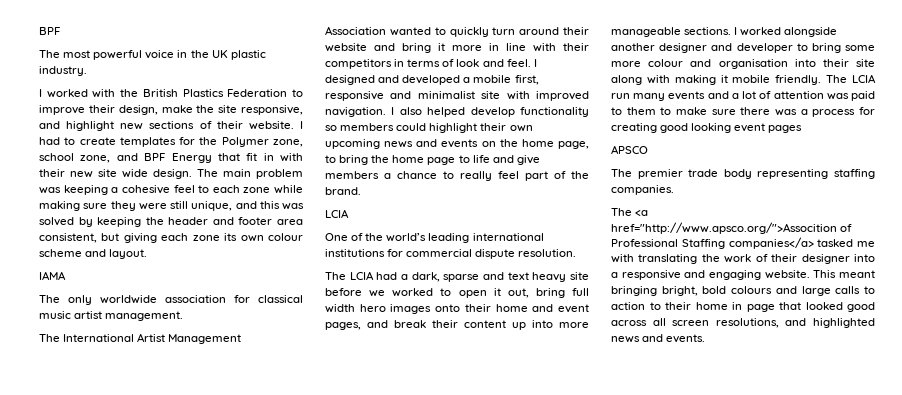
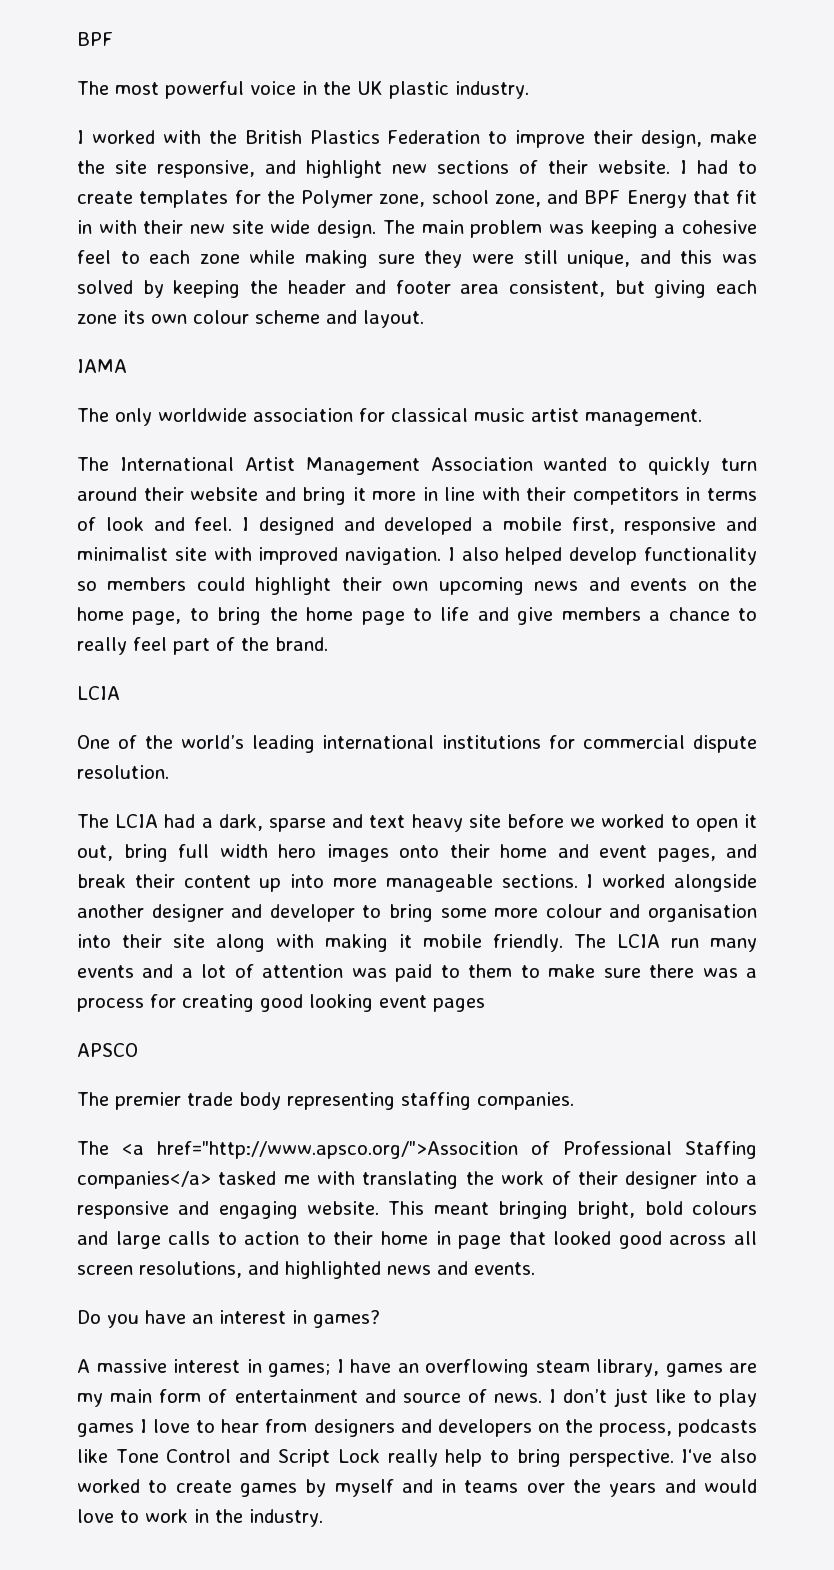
+ Do you have an interest in games?
+ A massive interest in games; I have an overflowing steam library, games are my main form of entertainment and source of news. I don’t just like to play games I love to hear from designers and developers on the process, podcasts like Tone Control and Script Lock really help to bring perspective. I‘ve also worked to create games by myself and in teams over the years and would love to work in the industry.

